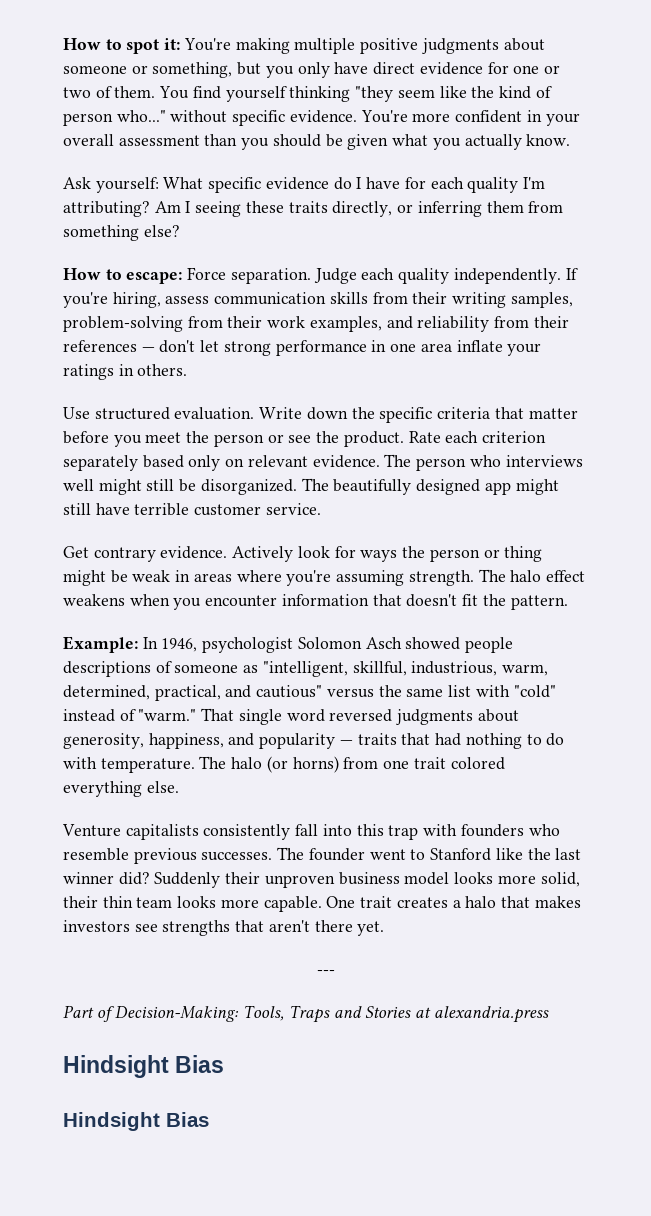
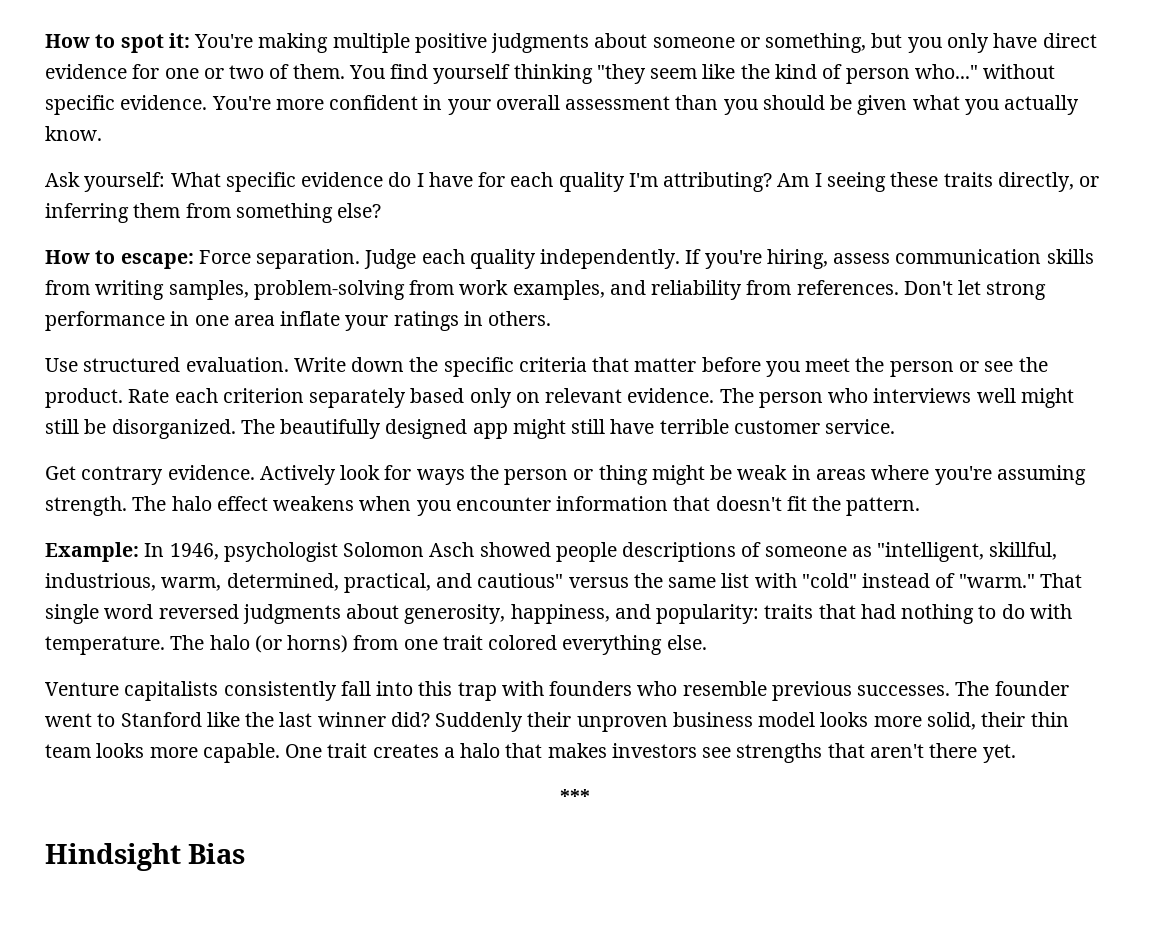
- If you're hiring, assess communication skills from their writing samples, problem-solving from their work examples, and reliability from their references — don't let strong performance in one area inflate your ratings in others.
+ If you're hiring, assess communication skills from writing samples, problem-solving from work examples, and reliability from references. Don't let strong performance in one area inflate your ratings in others.
- That single word reversed judgments about generosity, happiness, and popularity — traits that had nothing to do with temperature.
+ That single word reversed judgments about generosity, happiness, and popularity: traits that had nothing to do with temperature.
- ---
- Part of Decision-Making: Tools, Traps and Stories at alexandria.press
- Hindsight Bias
+ ***

